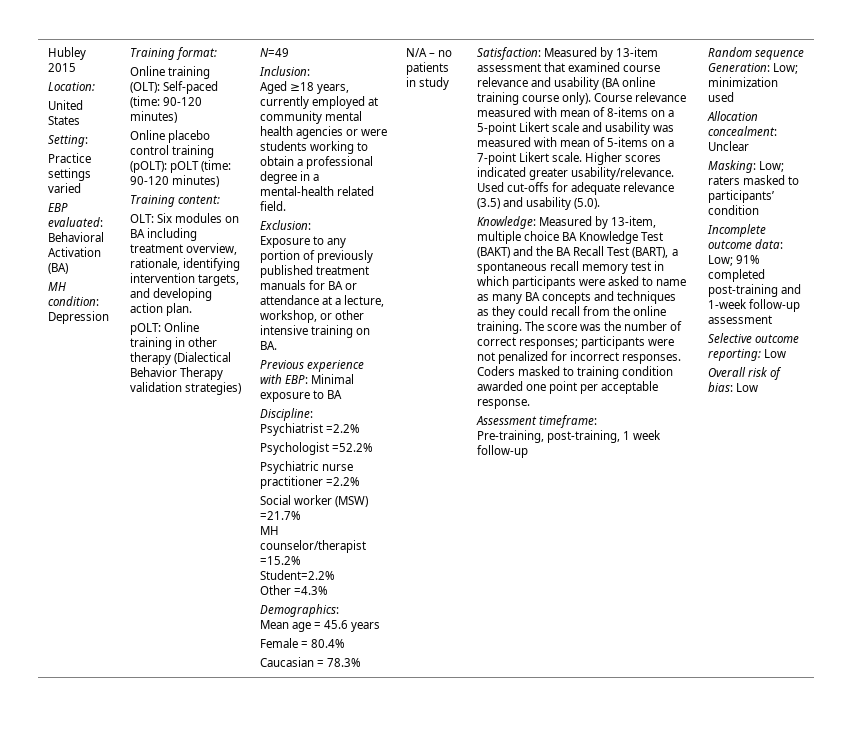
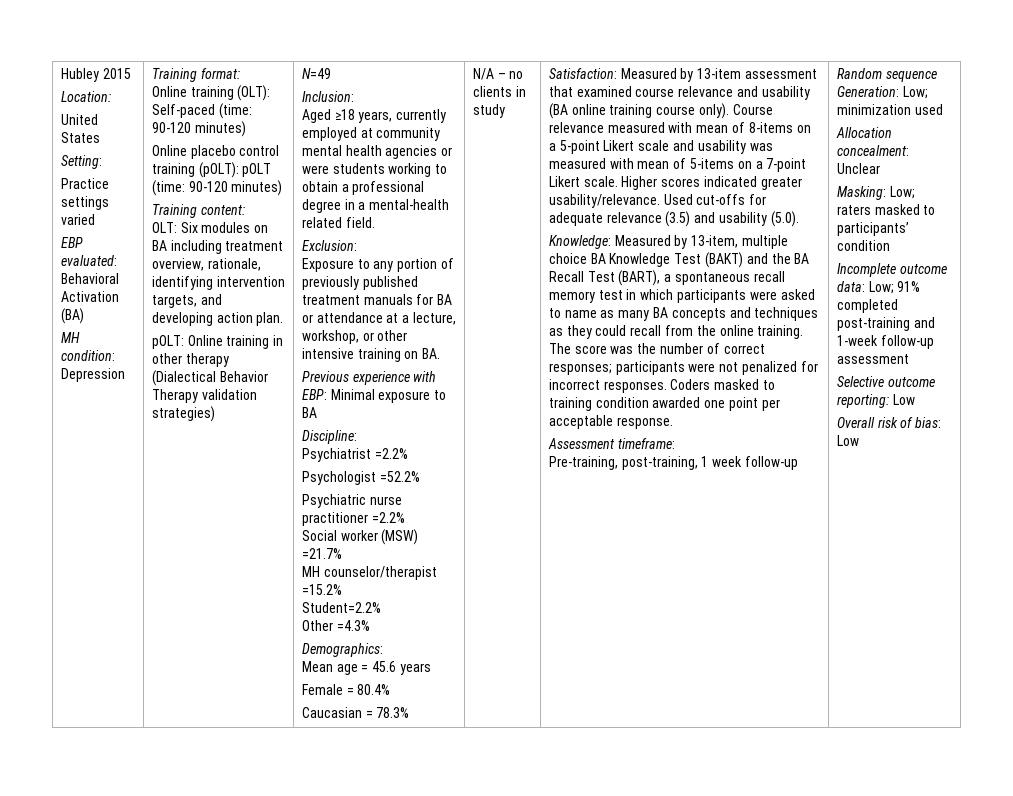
- N/A – no patients in study
+ N/A – no clients in study

